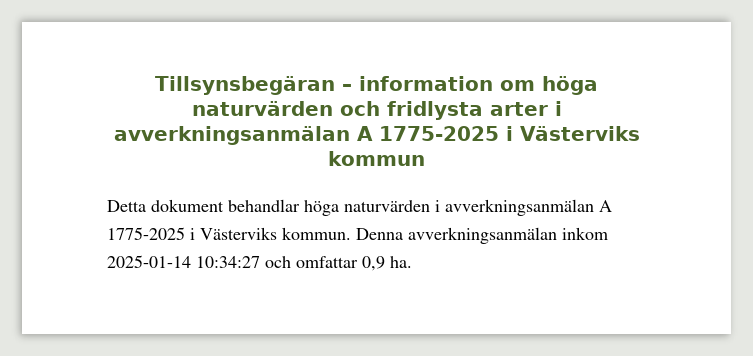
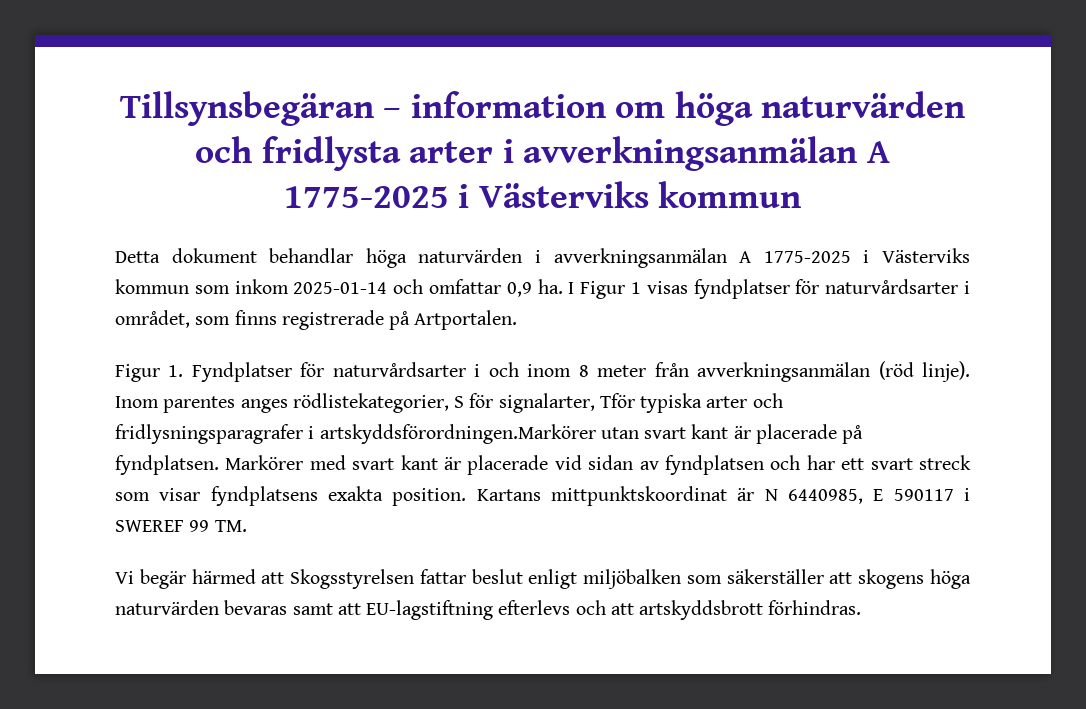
- Detta dokument behandlar höga naturvärden i avverkningsanmälan A 1775-2025 i Västerviks kommun. Denna avverkningsanmälan inkom 2025-01-14 10:34:27 och omfattar 0,9 ha.
+ Detta dokument behandlar höga naturvärden i avverkningsanmälan A 1775-2025 i Västerviks kommun som inkom 2025-01-14 och omfattar 0,9 ha.
+ I Figur 1 visas fyndplatser för naturvårdsarter i området, som finns registrerade på Artportalen.
+ Figur 1. Fyndplatser för naturvårdsarter i och inom 8 meter från avverkningsanmälan (röd linje). Inom parentes anges rödlistekategorier, S för signalarter, Tför typiska arter och fridlysningsparagrafer i artskyddsförordningen.Markörer utan svart kant är placerade på fyndplatsen. Markörer med svart kant är placerade vid sidan av fyndplatsen och har ett svart streck som visar fyndplatsens exakta position. Kartans mittpunktskoordinat är N 6440985, E 590117 i SWEREF 99 TM.
+ Vi begär härmed att Skogsstyrelsen fattar beslut enligt miljöbalken som säkerställer att skogens höga naturvärden bevaras samt att EU-lagstiftning efterlevs och att artskyddsbrott förhindras.

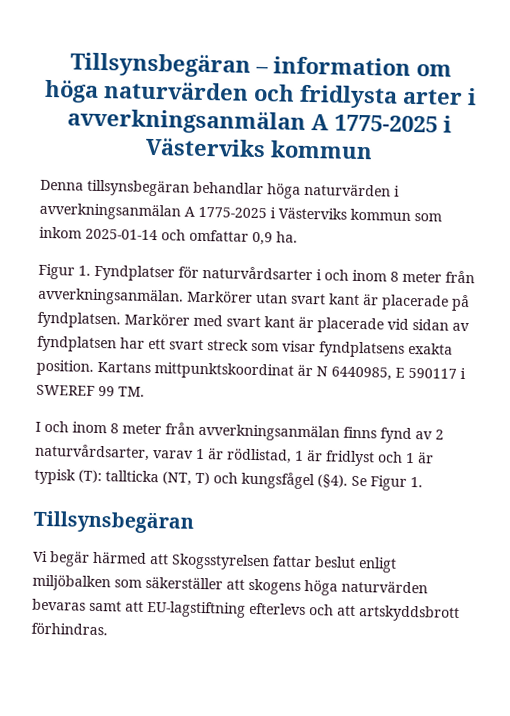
- Detta dokument behandlar höga naturvärden i avverkningsanmälan A 1775-2025 i Västerviks kommun som inkom 2025-01-14 och omfattar 0,9 ha. I Figur 1 visas fyndplatser för naturvårdsarter i området, som finns registrerade på Artportalen.
+ Denna tillsynsbegäran behandlar höga naturvärden i avverkningsanmälan A 1775-2025 i Västerviks kommun som inkom 2025-01-14 och omfattar 0,9 ha.
- Figur 1. Fyndplatser för naturvårdsarter i och inom 8 meter från avverkningsanmälan (röd linje). Inom parentes anges rödlistekategorier, S för signalarter, Tför typiska arter och fridlysningsparagrafer i artskyddsförordningen.Markörer utan svart kant är placerade på fyndplatsen.
+ Figur 1. Fyndplatser för naturvårdsarter i och inom 8 meter från avverkningsanmälan. Markörer utan svart kant är placerade på fyndplatsen.
- Markörer med svart kant är placerade vid sidan av fyndplatsen och har ett svart streck som visar fyndplatsens exakta position.
+ Markörer med svart kant är placerade vid sidan av fyndplatsen har ett svart streck som visar fyndplatsens exakta position.
+ I och inom 8 meter från avverkningsanmälan finns fynd av 2 naturvårdsarter, varav 1 är rödlistad, 1 är fridlyst och 1 är typisk (T): tallticka (NT, T) och kungsfågel (§4). Se Figur 1.
+ Tillsynsbegäran

